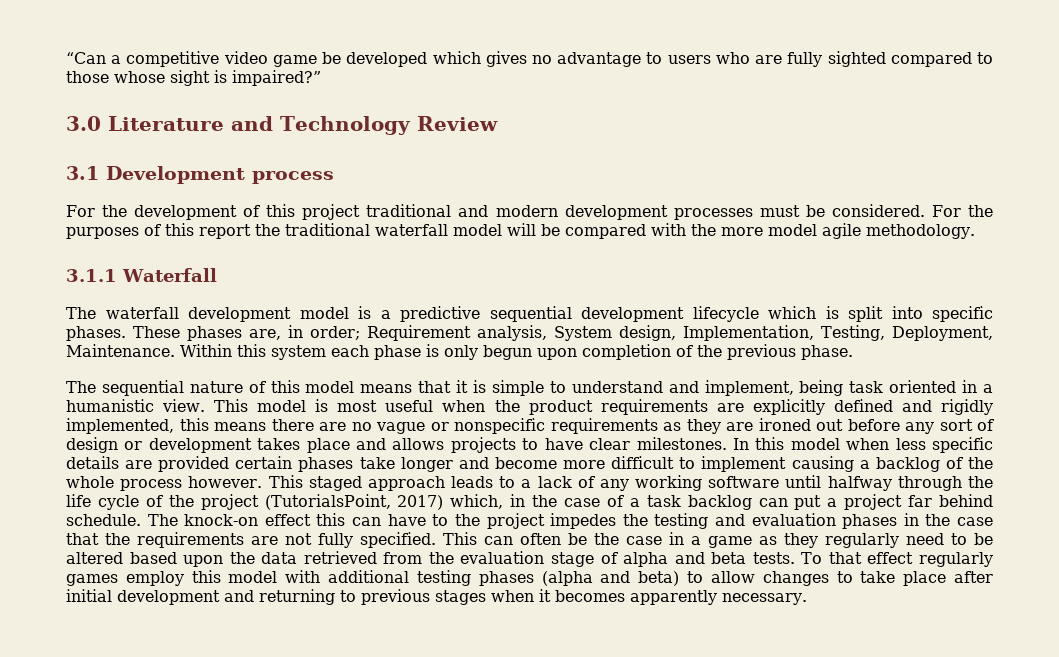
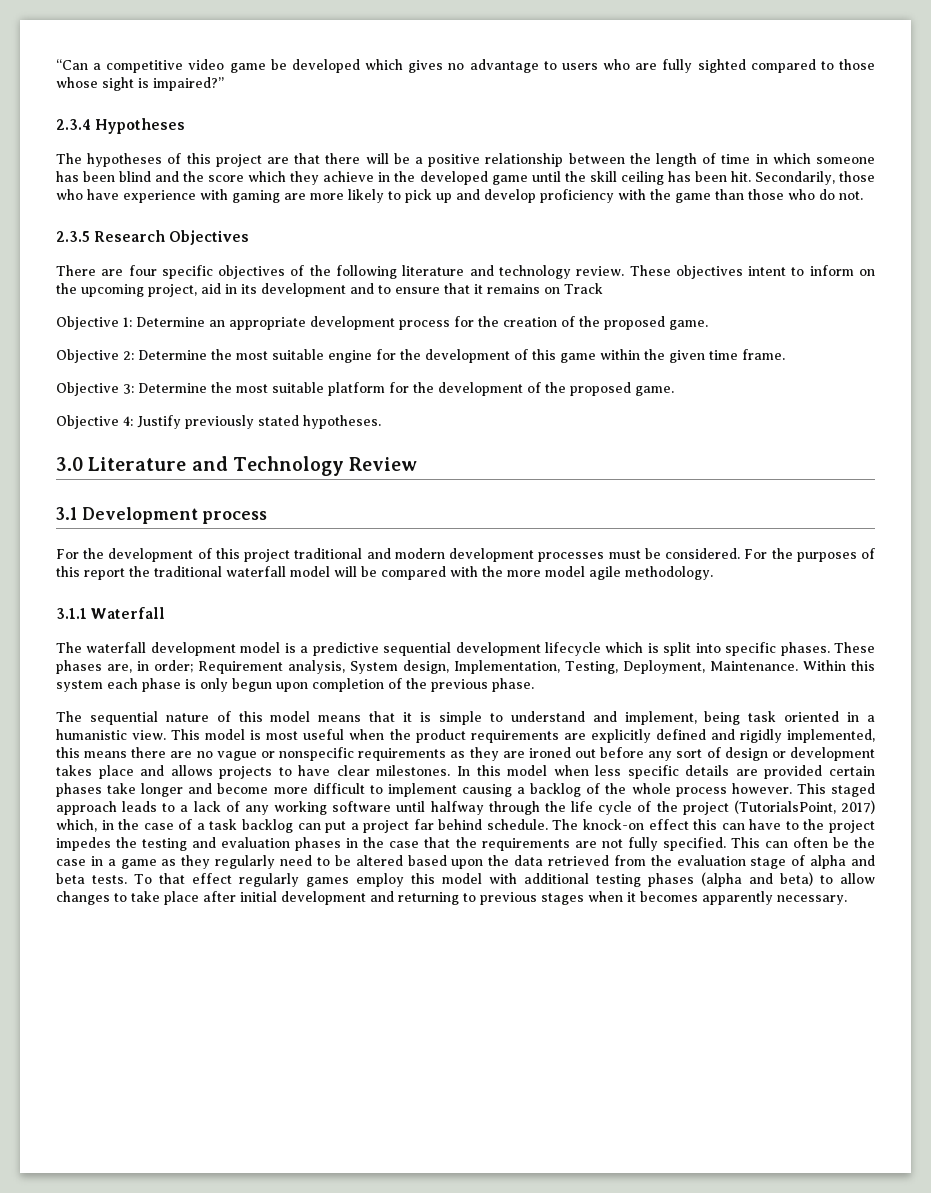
+ 2.3.4 Hypotheses
+ The hypotheses of this project are that there will be a positive relationship between the length of time in which someone has been blind and the score which they achieve in the developed game until the skill ceiling has been hit. Secondarily, those who have experience with gaming are more likely to pick up and develop proficiency with the game than those who do not.
+ 2.3.5 Research Objectives
+ There are four specific objectives of the following literature and technology review. These objectives intent to inform on the upcoming project, aid in its development and to ensure that it remains on Track
+ Objective 1: Determine an appropriate development process for the creation of the proposed game.
+ Objective 2: Determine the most suitable engine for the development of this game within the given time frame.
+ Objective 3: Determine the most suitable platform for the development of the proposed game.
+ Objective 4: Justify previously stated hypotheses.

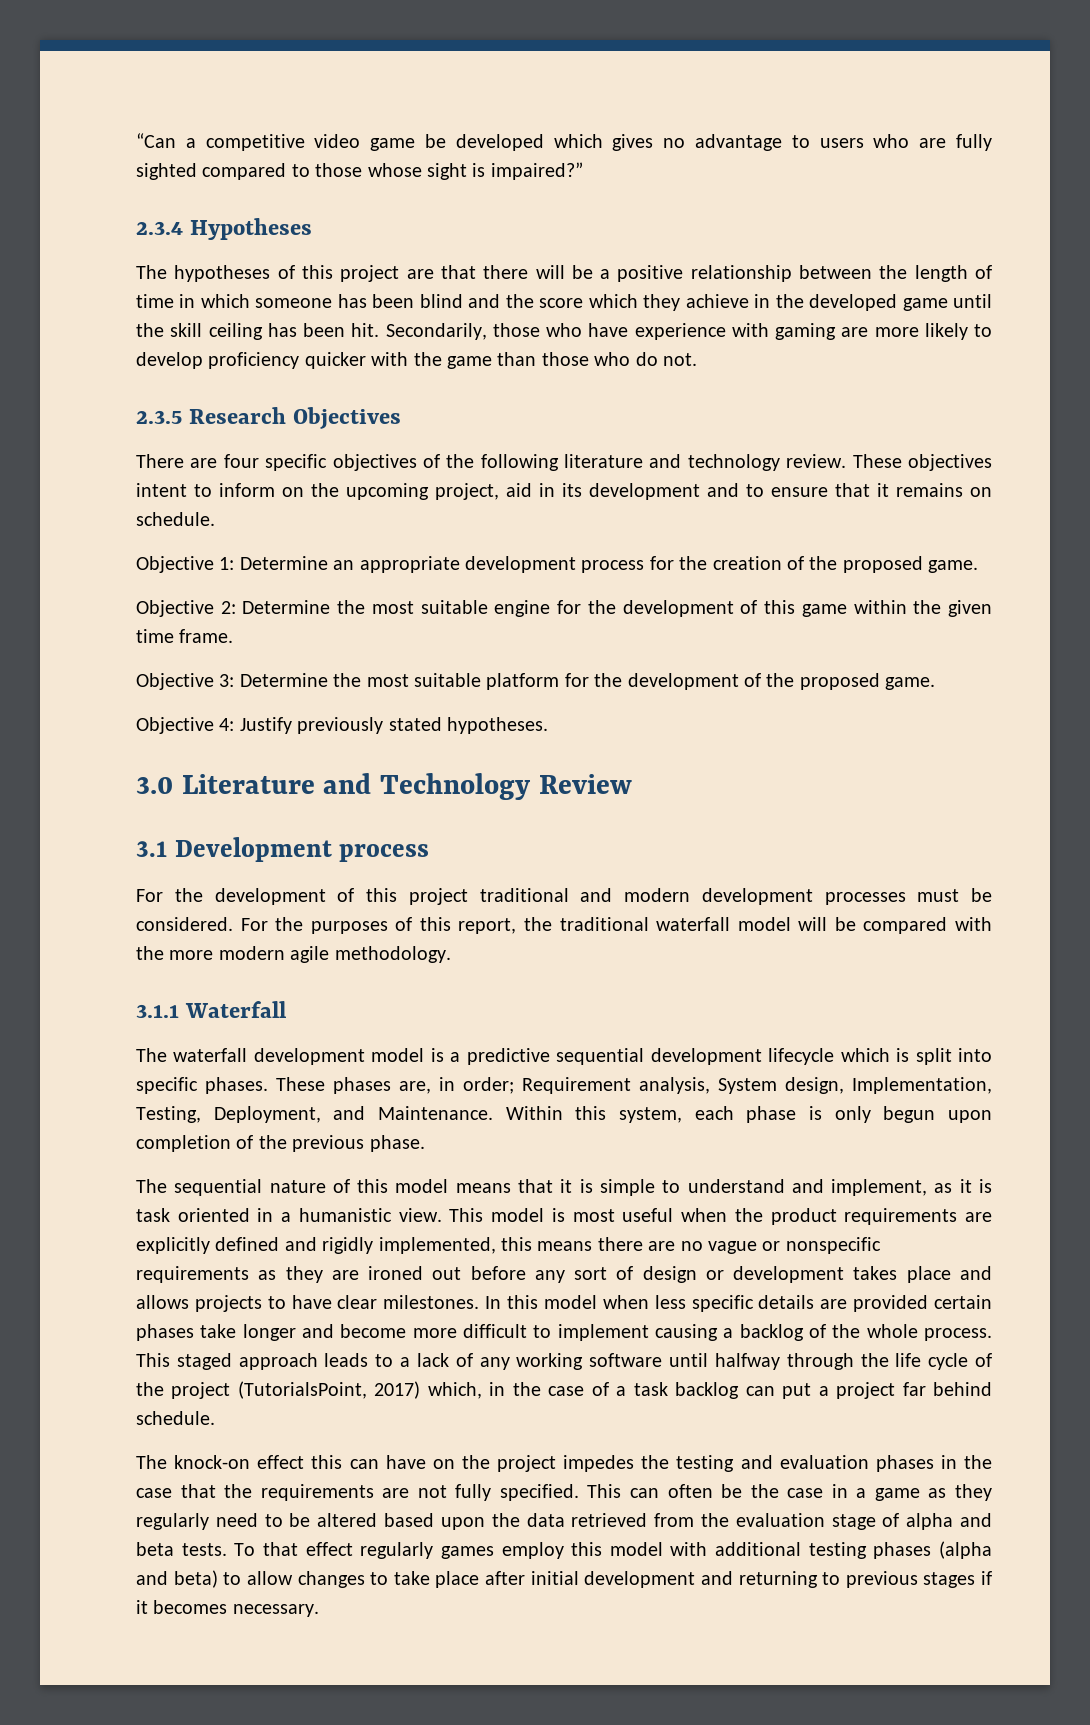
- Secondarily, those who have experience with gaming are more likely to pick up and develop proficiency with the game than those who do not.
+ Secondarily, those who have experience with gaming are more likely to develop proficiency quicker with the game than those who do not.
- These objectives intent to inform on the upcoming project, aid in its development and to ensure that it remains on Track
+ These objectives intent to inform on the upcoming project, aid in its development and to ensure that it remains on schedule.
- For the purposes of this report the traditional waterfall model will be compared with the more model agile methodology.
+ For the purposes of this report, the traditional waterfall model will be compared with the more modern agile methodology.
- These phases are, in order; Requirement analysis, System design, Implementation, Testing, Deployment, Maintenance.
+ These phases are, in order; Requirement analysis, System design, Implementation, Testing, Deployment, and Maintenance.
- Within this system each phase is only begun upon completion of the previous phase.
+ Within this system, each phase is only begun upon completion of the previous phase.
- The sequential nature of this model means that it is simple to understand and implement, being task oriented in a humanistic view.
+ The sequential nature of this model means that it is simple to understand and implement, as it is task oriented in a humanistic view.
- In this model when less specific details are provided certain phases take longer and become more difficult to implement causing a backlog of the whole process however.
+ In this model when less specific details are provided certain phases take longer and become more difficult to implement causing a backlog of the whole process.
- This staged approach leads to a lack of any working software until halfway through the life cycle of the project (TutorialsPoint, 2017) which, in the case of a task backlog can put a project far behind schedule. The knock-on effect this can have to the project impedes the testing and evaluation phases in the case that the requirements are not fully specified.
+ This staged approach leads to a lack of any working software until halfway through the life cycle of the project (TutorialsPoint, 2017) which, in the case of a task backlog can put a project far behind schedule.
+ The knock-on effect this can have on the project impedes the testing and evaluation phases in the case that the requirements are not fully specified.
- To that effect regularly games employ this model with additional testing phases (alpha and beta) to allow changes to take place after initial development and returning to previous stages when it becomes apparently necessary.
+ To that effect regularly games employ this model with additional testing phases (alpha and beta) to allow changes to take place after initial development and returning to previous stages if it becomes necessary.

